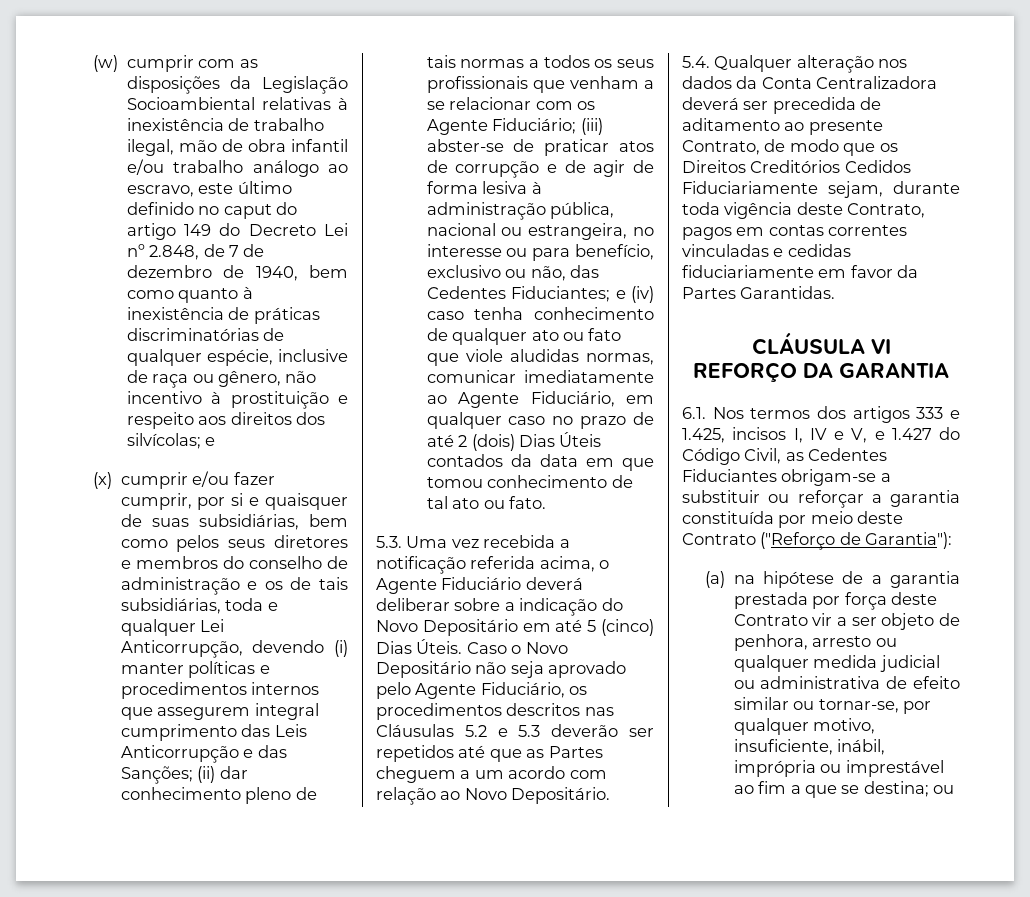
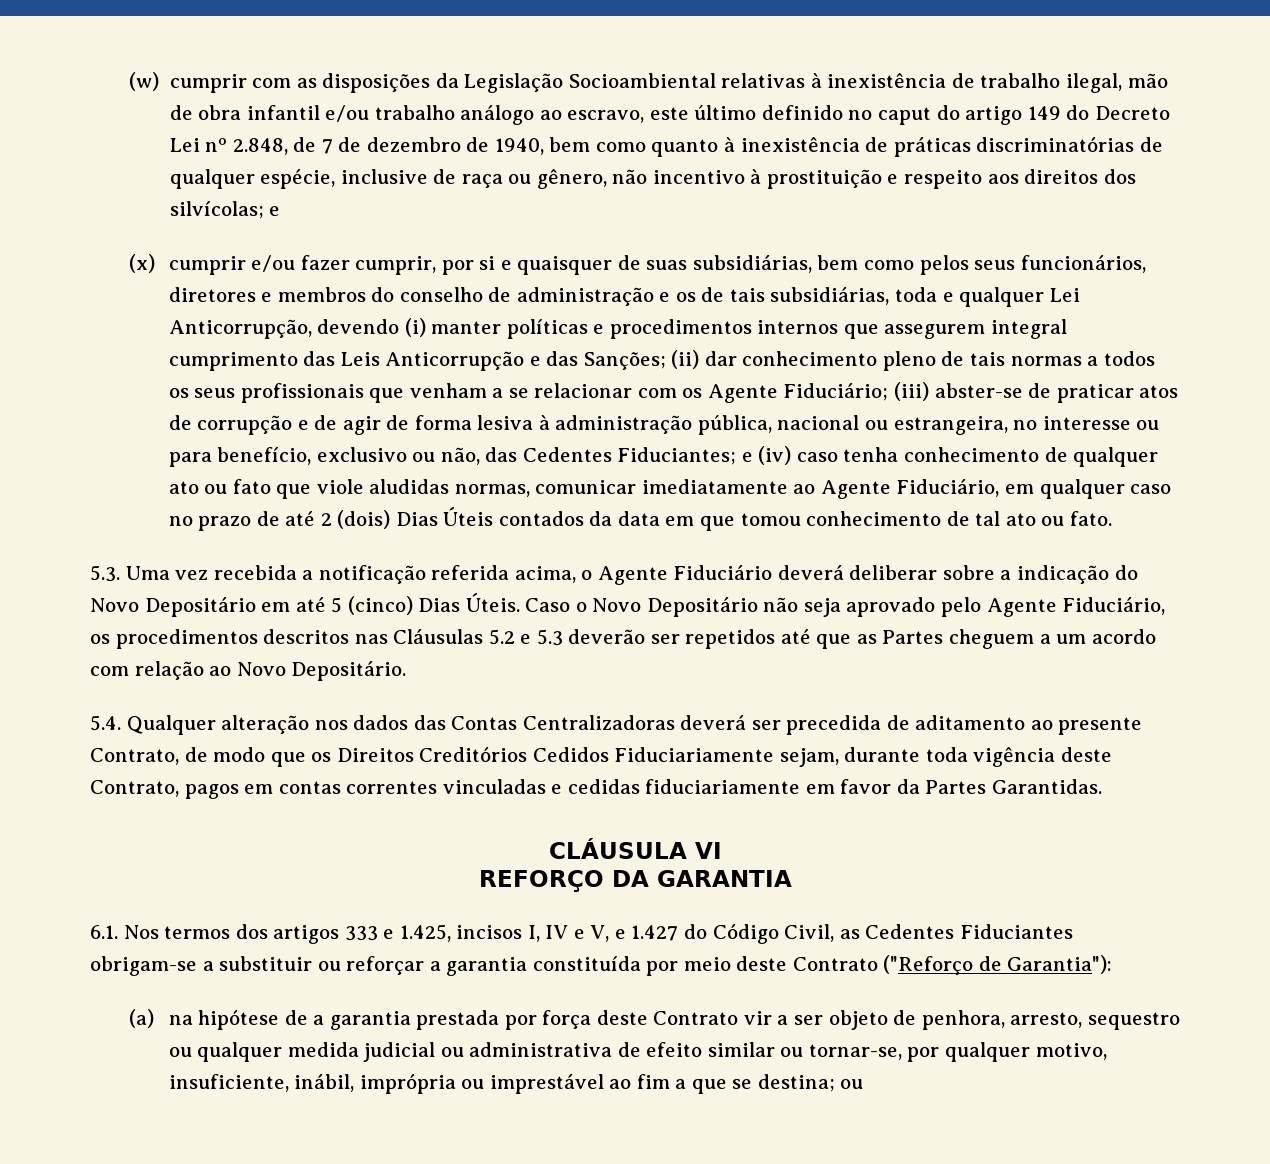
- (x) cumprir e/ou fazer cumprir, por si e quaisquer de suas subsidiárias, bem como pelos seus diretores e membros do conselho de administração e os de tais subsidiárias, toda e qualquer Lei Anticorrupção, devendo (i) manter políticas e procedimentos internos que assegurem integral cumprimento das Leis Anticorrupção e das Sanções;
+ (x) cumprir e/ou fazer cumprir, por si e quaisquer de suas subsidiárias, bem como pelos seus funcionários, diretores e membros do conselho de administração e os de tais subsidiárias, toda e qualquer Lei Anticorrupção, devendo (i) manter políticas e procedimentos internos que assegurem integral cumprimento das Leis Anticorrupção e das Sanções;
- 5.4. Qualquer alteração nos dados da Conta Centralizadora deverá ser precedida de aditamento ao presente Contrato, de modo que os Direitos Creditórios Cedidos Fiduciariamente sejam, durante toda vigência deste Contrato, pagos em contas correntes vinculadas e cedidas fiduciariamente em favor da Partes Garantidas.
+ 5.4. Qualquer alteração nos dados das Contas Centralizadoras deverá ser precedida de aditamento ao presente Contrato, de modo que os Direitos Creditórios Cedidos Fiduciariamente sejam, durante toda vigência deste Contrato, pagos em contas correntes vinculadas e cedidas fiduciariamente em favor da Partes Garantidas.
- (a) na hipótese de a garantia prestada por força deste Contrato vir a ser objeto de penhora, arresto ou qualquer medida judicial ou administrativa de efeito similar ou tornar-se, por qualquer motivo, insuficiente, inábil, imprópria ou imprestável ao fim a que se destina; ou
+ (a) na hipótese de a garantia prestada por força deste Contrato vir a ser objeto de penhora, arresto, sequestro ou qualquer medida judicial ou administrativa de efeito similar ou tornar-se, por qualquer motivo, insuficiente, inábil, imprópria ou imprestável ao fim a que se destina; ou

